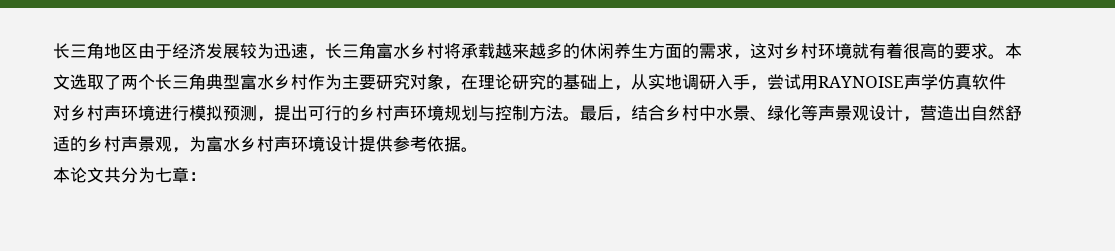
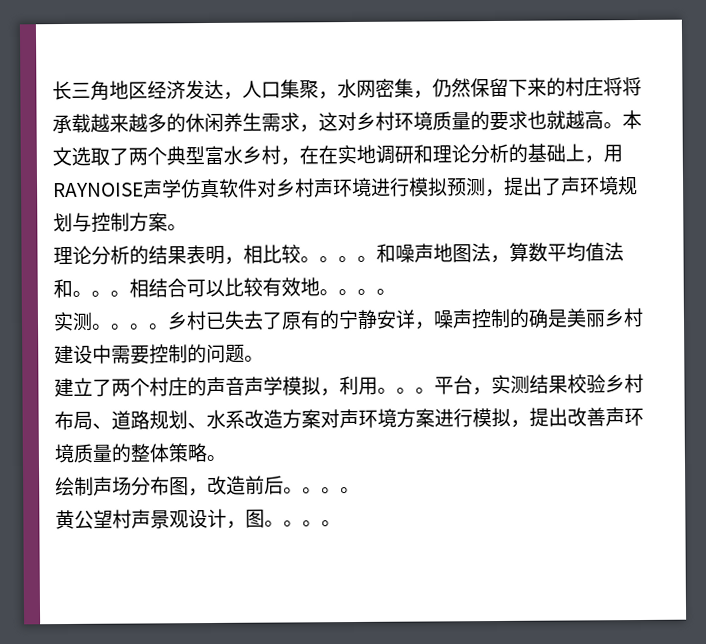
- 长三角地区由于经济发展较为迅速，长三角富水乡村将承载越来越多的休闲养生方面的需求，这对乡村环境就有着很高的要求。
+ 长三角地区经济发达，人口集聚，水网密集，仍然保留下来的村庄将将承载越来越多的休闲养生需求，这对乡村环境质量的要求也就越高。
- 本文选取了两个长三角典型富水乡村作为主要研究对象，在理论研究的基础上，从实地调研入手，尝试用RAYNOISE声学仿真软件对乡村声环境进行模拟预测，提出可行的乡村声环境规划与控制方法。最后，结合乡村中水景、绿化等声景观设计，营造出自然舒适的乡村声景观，为富水乡村声环境设计提供参考依据。
- 本论文共分为七章：
+ 本文选取了两个典型富水乡村，在在实地调研和理论分析的基础上，用RAYNOISE声学仿真软件对乡村声环境进行模拟预测，提出了声环境规划与控制方案。
+ 理论分析的结果表明，相比较。。。。和噪声地图法，算数平均值法和。。。相结合可以比较有效地。。。。
+ 实测。。。。乡村已失去了原有的宁静安详，噪声控制的确是美丽乡村建设中需要控制的问题。
+ 建立了两个村庄的声音声学模拟，利用。。。平台，实测结果校验乡村布局、道路规划、水系改造方案对声环境方案进行模拟，提出改善声环境质量的整体策略。
+ 绘制声场分布图，改造前后。。。。
+ 黄公望村声景观设计，图。。。。

